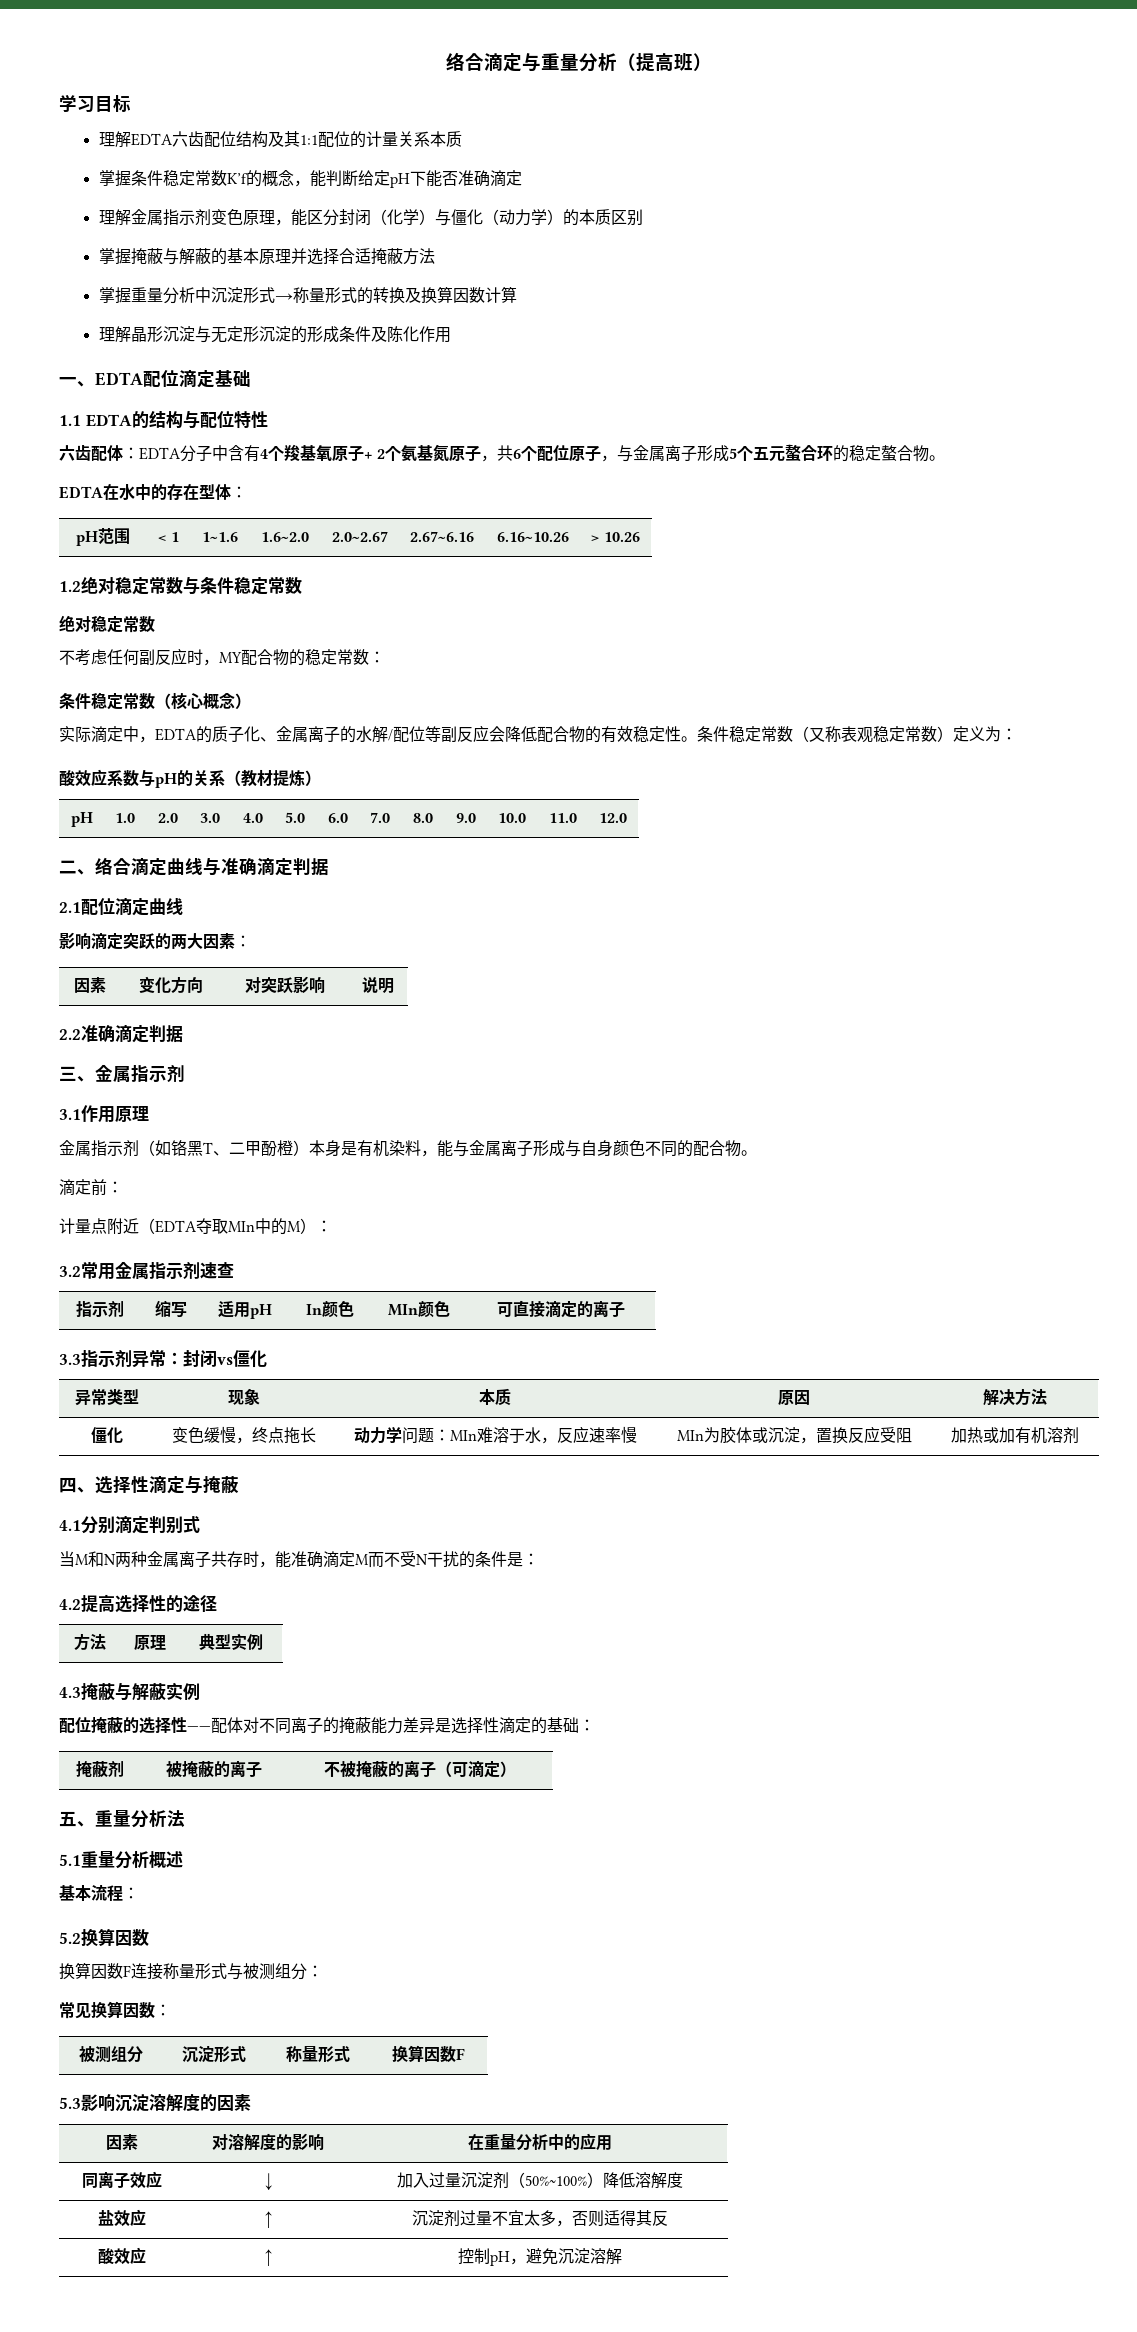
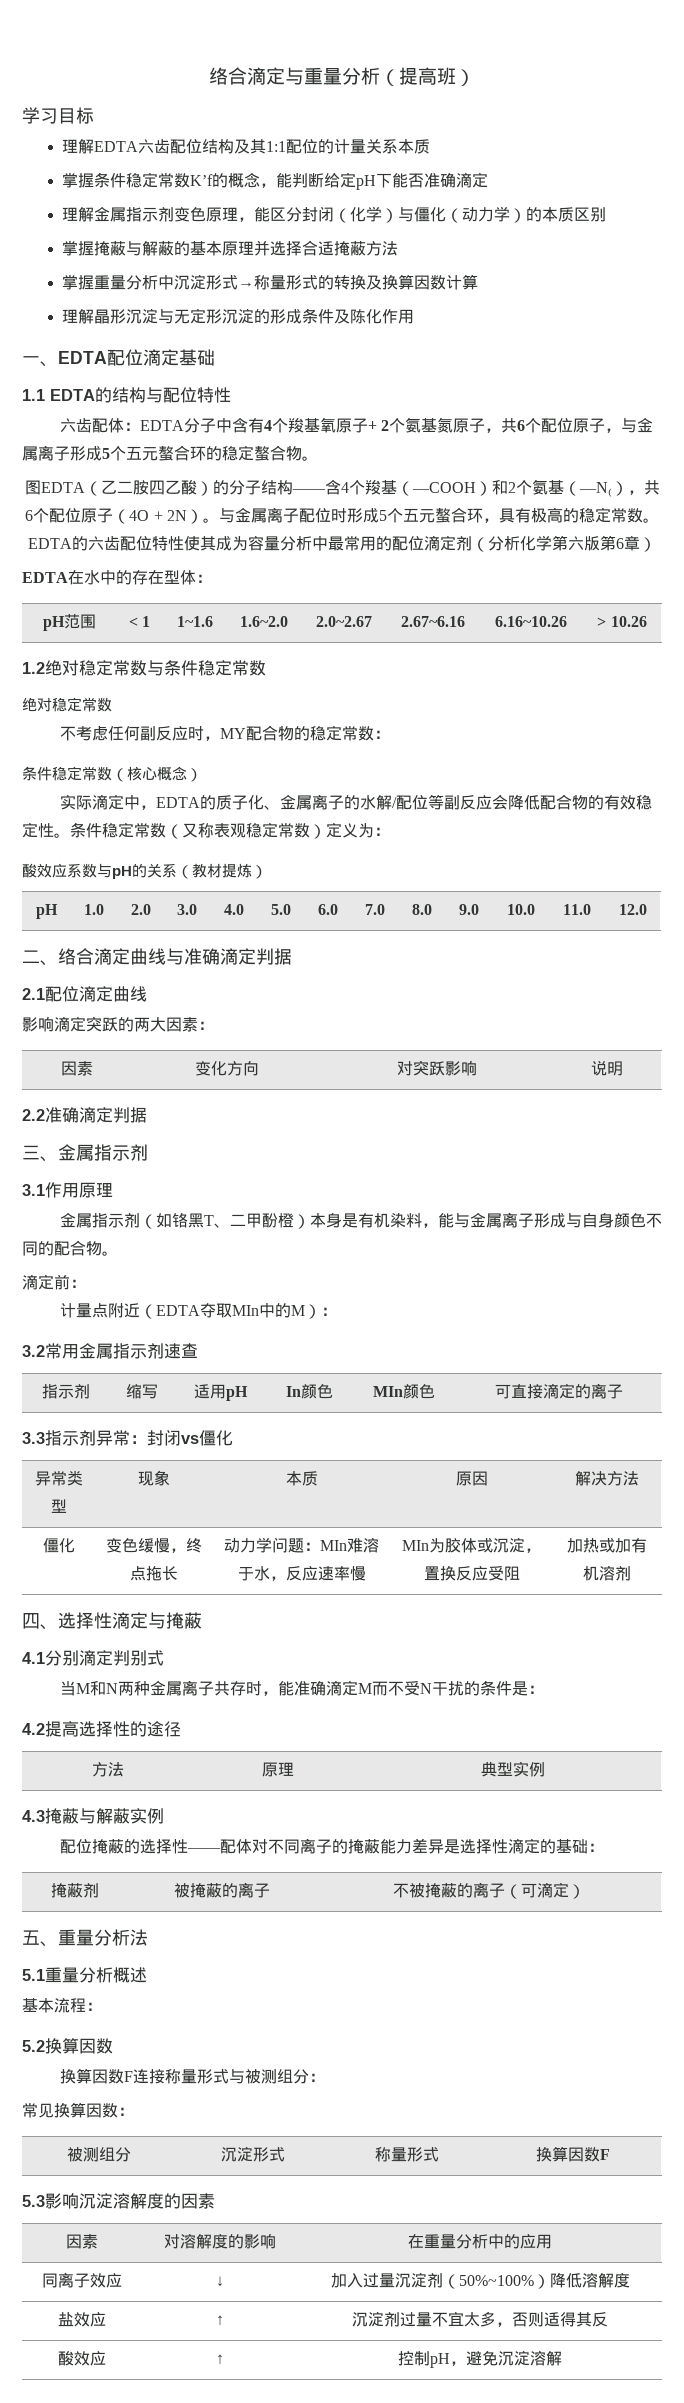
+ 图EDTA（乙二胺四乙酸）的分子结构——含4个羧基（—COOH）和2个氨基（—N₍），共6个配位原子（4O + 2N）。与金属离子配位时形成5个五元螯合环，具有极高的稳定常数。EDTA的六齿配位特性使其成为容量分析中最常用的配位滴定剂（分析化学第六版第6章）

